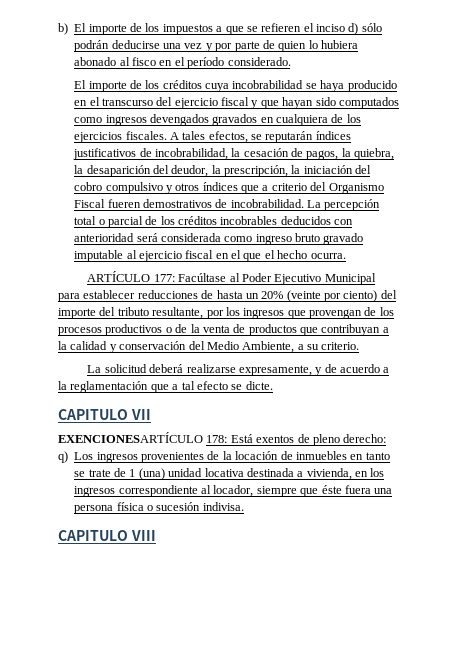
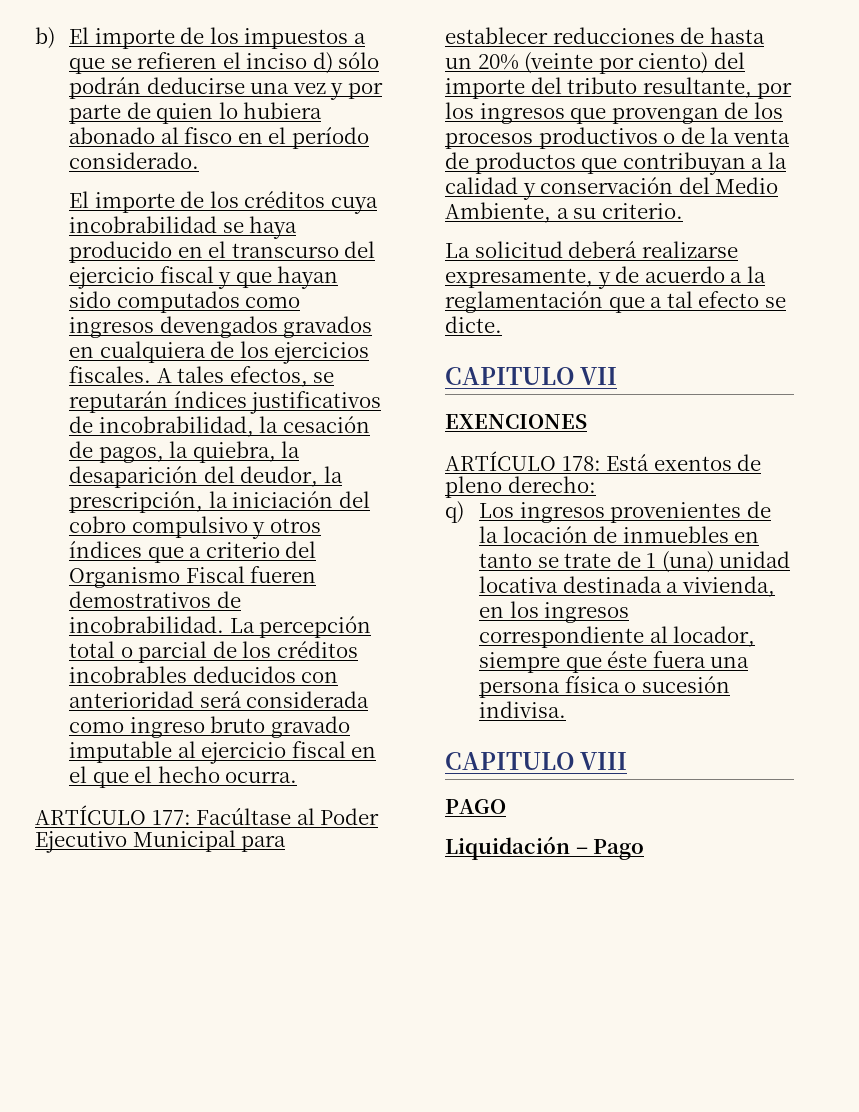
- EXENCIONESARTÍCULO 178: Está exentos de pleno derecho:
+ EXENCIONES
+ ARTÍCULO 178: Está exentos de pleno derecho:
+ PAGO
+ Liquidación – Pago

